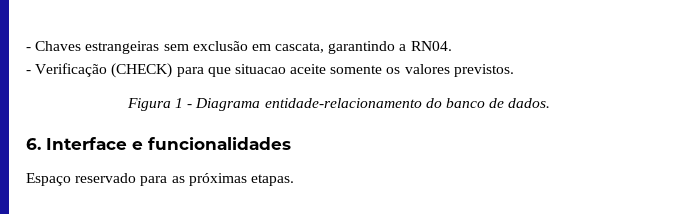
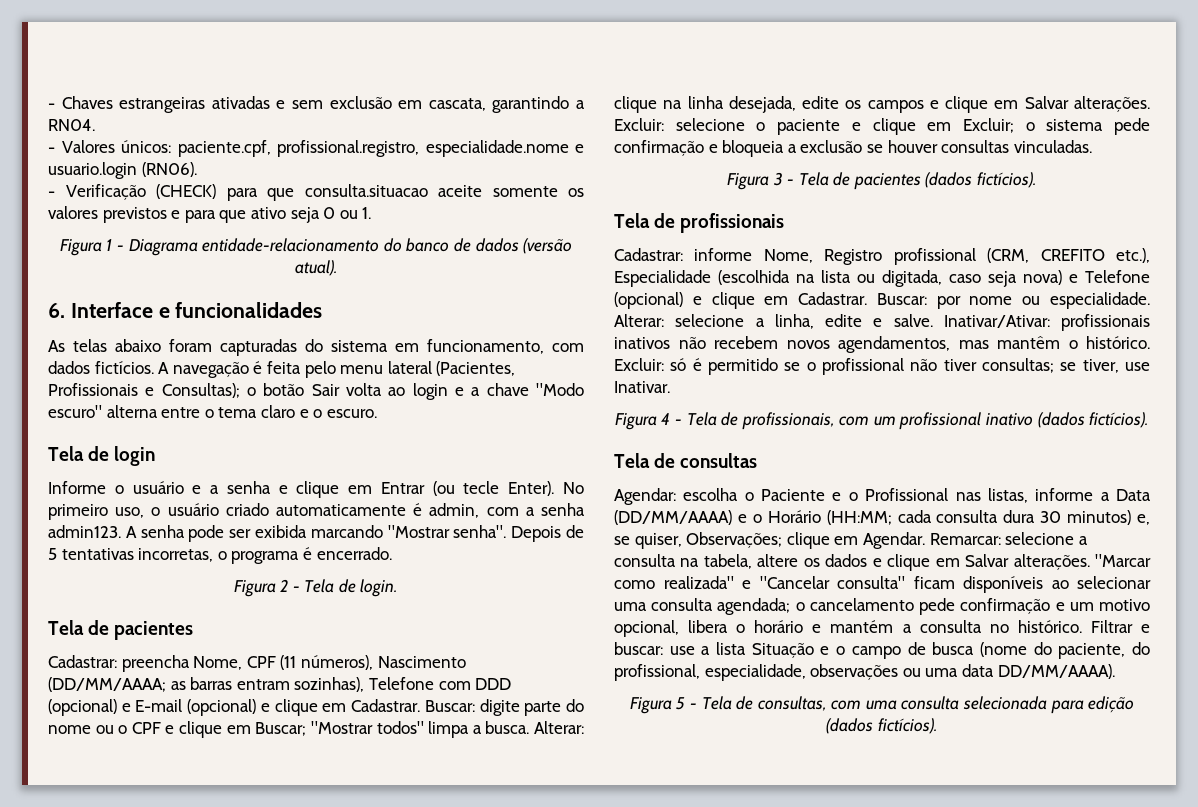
- - Chaves estrangeiras sem exclusão em cascata, garantindo a RN04.
+ - Chaves estrangeiras ativadas e sem exclusão em cascata, garantindo a RN04.
+ - Valores únicos: paciente.cpf, profissional.registro, especialidade.nome e usuario.login (RN06).
- - Verificação (CHECK) para que situacao aceite somente os valores previstos.
+ - Verificação (CHECK) para que consulta.situacao aceite somente os valores previstos e para que ativo seja 0 ou 1.
- Figura 1 - Diagrama entidade-relacionamento do banco de dados.
+ Figura 1 - Diagrama entidade-relacionamento do banco de dados (versão atual).
- Espaço reservado para as próximas etapas.
+ As telas abaixo foram capturadas do sistema em funcionamento, com dados fictícios. A navegação é feita pelo menu lateral (Pacientes, Profissionais e Consultas); o botão Sair volta ao login e a chave "Modo escuro" alterna entre o tema claro e o escuro.
+ Tela de login
+ Informe o usuário e a senha e clique em Entrar (ou tecle Enter). No primeiro uso, o usuário criado automaticamente é admin, com a senha admin123. A senha pode ser exibida marcando "Mostrar senha". Depois de 5 tentativas incorretas, o programa é encerrado.
+ Figura 2 - Tela de login.
+ Tela de pacientes
+ Cadastrar: preencha Nome, CPF (11 números), Nascimento (DD/MM/AAAA; as barras entram sozinhas), Telefone com DDD (opcional) e E-mail (opcional) e clique em Cadastrar. Buscar: digite parte do nome ou o CPF e clique em Buscar; "Mostrar todos" limpa a busca. Alterar: clique na linha desejada, edite os campos e clique em Salvar alterações. Excluir: selecione o paciente e clique em Excluir; o sistema pede confirmação e bloqueia a exclusão se houver consultas vinculadas.
+ Figura 3 - Tela de pacientes (dados fictícios).
+ Tela de profissionais
+ Cadastrar: informe Nome, Registro profissional (CRM, CREFITO etc.), Especialidade (escolhida na lista ou digitada, caso seja nova) e Telefone (opcional) e clique em Cadastrar. Buscar: por nome ou especialidade. Alterar: selecione a linha, edite e salve. Inativar/Ativar: profissionais inativos não recebem novos agendamentos, mas mantêm o histórico. Excluir: só é permitido se o profissional não tiver consultas; se tiver, use Inativar.
+ Figura 4 - Tela de profissionais, com um profissional inativo (dados fictícios).
+ Tela de consultas
+ Agendar: escolha o Paciente e o Profissional nas listas, informe a Data (DD/MM/AAAA) e o Horário (HH:MM; cada consulta dura 30 minutos) e, se quiser, Observações; clique em Agendar. Remarcar: selecione a consulta na tabela, altere os dados e clique em Salvar alterações. "Marcar como realizada" e "Cancelar consulta" ficam disponíveis ao selecionar uma consulta agendada; o cancelamento pede confirmação e um motivo opcional, libera o horário e mantém a consulta no histórico. Filtrar e buscar: use a lista Situação e o campo de busca (nome do paciente, do profissional, especialidade, observações ou uma data DD/MM/AAAA).
+ Figura 5 - Tela de consultas, com uma consulta selecionada para edição (dados fictícios).

